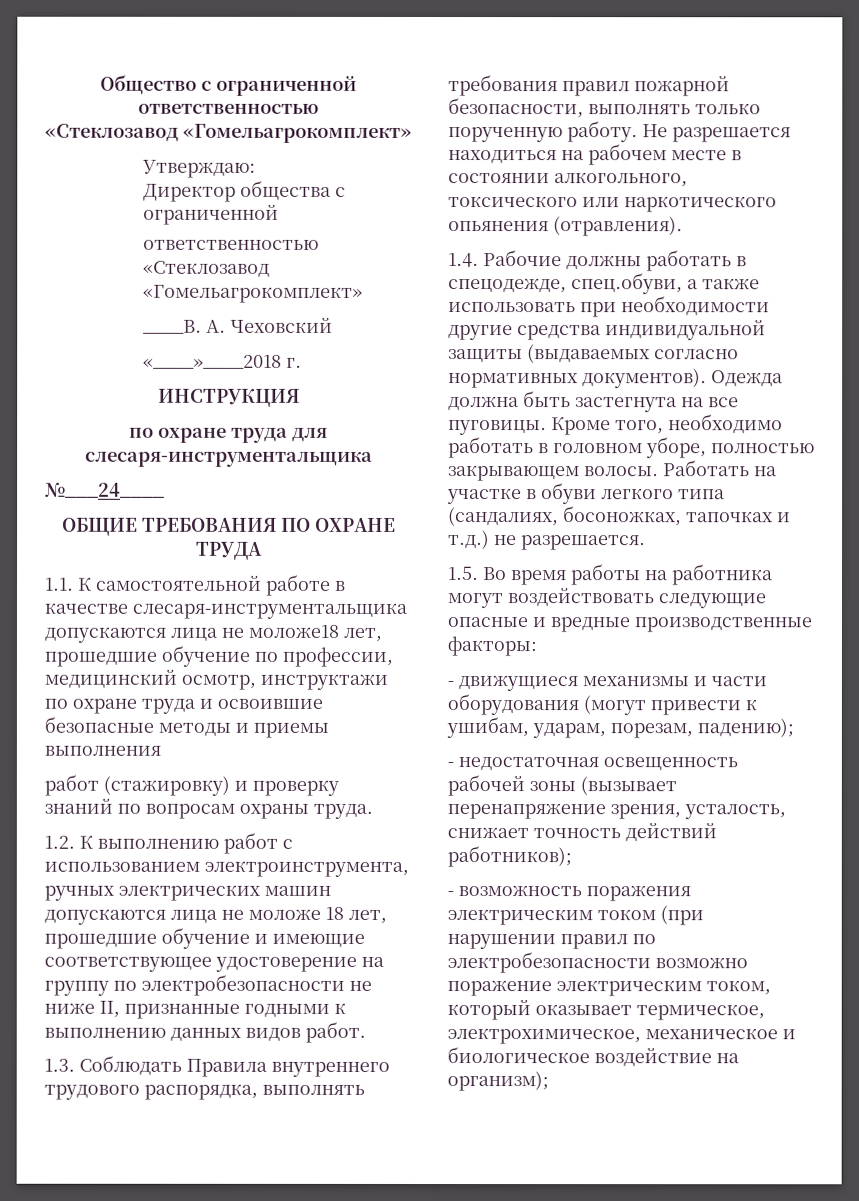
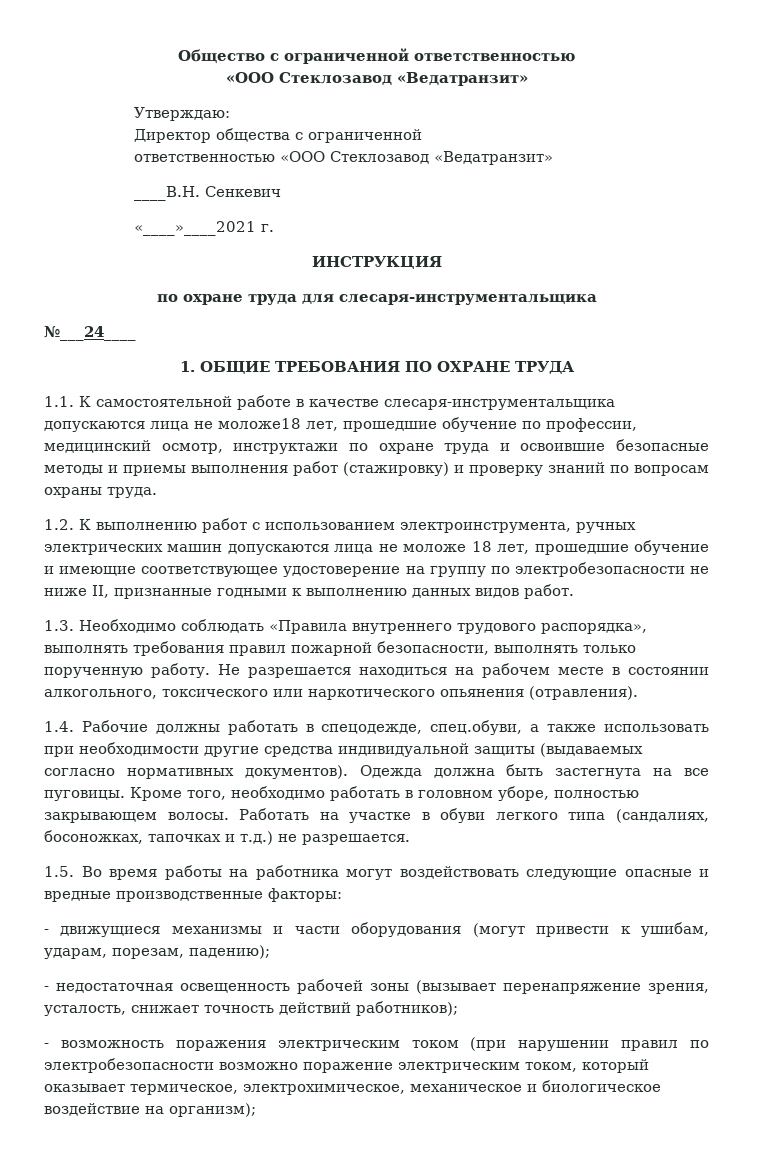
  Общество с ограниченной ответственностью
- «Стеклозавод «Гомельагрокомплект»
+ «ООО Стеклозавод «Ведатранзит»
- ответственностью «Стеклозавод «Гомельагрокомплект»
- ____В. А. Чеховский
- «____»____2018 г.
+ ответственностью «ООО Стеклозавод «Ведатранзит»
+ ____В.Н. Сенкевич
+ «____»____2021 г.
- ОБЩИЕ ТРЕБОВАНИЯ ПО ОХРАНЕ ТРУДА
+ 1. ОБЩИЕ ТРЕБОВАНИЯ ПО ОХРАНЕ ТРУДА
- 1.1. К самостоятельной работе в качестве слесаря-инструментальщика допускаются лица не моложе18 лет, прошедшие обучение по профессии, медицинский осмотр, инструктажи по охране труда и освоившие безопасные методы и приемы выполнения
- работ (стажировку) и проверку знаний по вопросам охраны труда.
+ 1.1. К самостоятельной работе в качестве слесаря-инструментальщика допускаются лица не моложе18 лет, прошедшие обучение по профессии, медицинский осмотр, инструктажи по охране труда и освоившие безопасные методы и приемы выполнения работ (стажировку) и проверку знаний по вопросам охраны труда.
- 1.3. Соблюдать Правила внутреннего трудового распорядка, выполнять требования правил пожарной безопасности, выполнять только порученную работу.
+ 1.3. Необходимо соблюдать «Правила внутреннего трудового распорядка», выполнять требования правил пожарной безопасности, выполнять только порученную работу.

